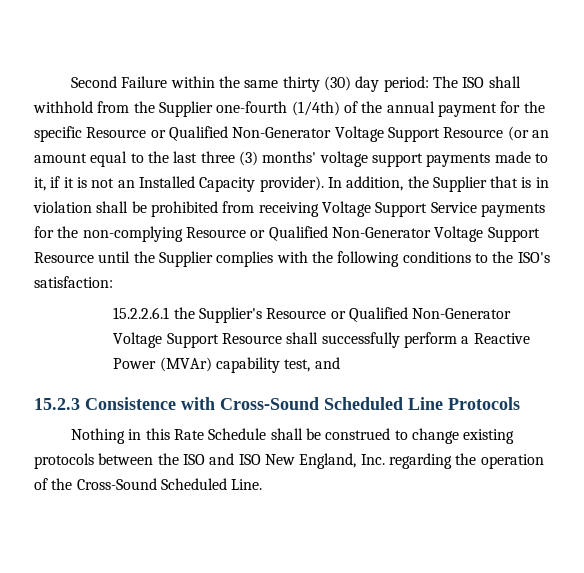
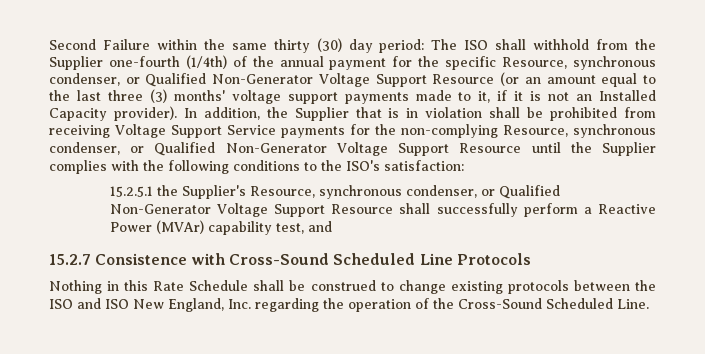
- Second Failure within the same thirty (30) day period: The ISO shall withhold from the Supplier one-fourth (1/4th) of the annual payment for the specific Resource or Qualified Non-Generator Voltage Support Resource (or an amount equal to the last three (3) months' voltage support payments made to it, if it is not an Installed Capacity provider).
+ Second Failure within the same thirty (30) day period: The ISO shall withhold from the Supplier one-fourth (1/4th) of the annual payment for the specific Resource, synchronous condenser, or Qualified Non-Generator Voltage Support Resource (or an amount equal to the last three (3) months' voltage support payments made to it, if it is not an Installed Capacity provider).
- In addition, the Supplier that is in violation shall be prohibited from receiving Voltage Support Service payments for the non-complying Resource or Qualified Non-Generator Voltage Support Resource until the Supplier complies with the following conditions to the ISO's satisfaction:
+ In addition, the Supplier that is in violation shall be prohibited from receiving Voltage Support Service payments for the non-complying Resource, synchronous condenser, or Qualified Non-Generator Voltage Support Resource until the Supplier complies with the following conditions to the ISO's satisfaction:
- 15.2.2.6.1 the Supplier's Resource or Qualified Non-Generator Voltage Support Resource shall successfully perform a Reactive Power (MVAr) capability test, and
+ 15.2.5.1 the Supplier's Resource, synchronous condenser, or Qualified Non-Generator Voltage Support Resource shall successfully perform a Reactive Power (MVAr) capability test, and
- 15.2.3 Consistence with Cross-Sound Scheduled Line Protocols
+ 15.2.7 Consistence with Cross-Sound Scheduled Line Protocols

